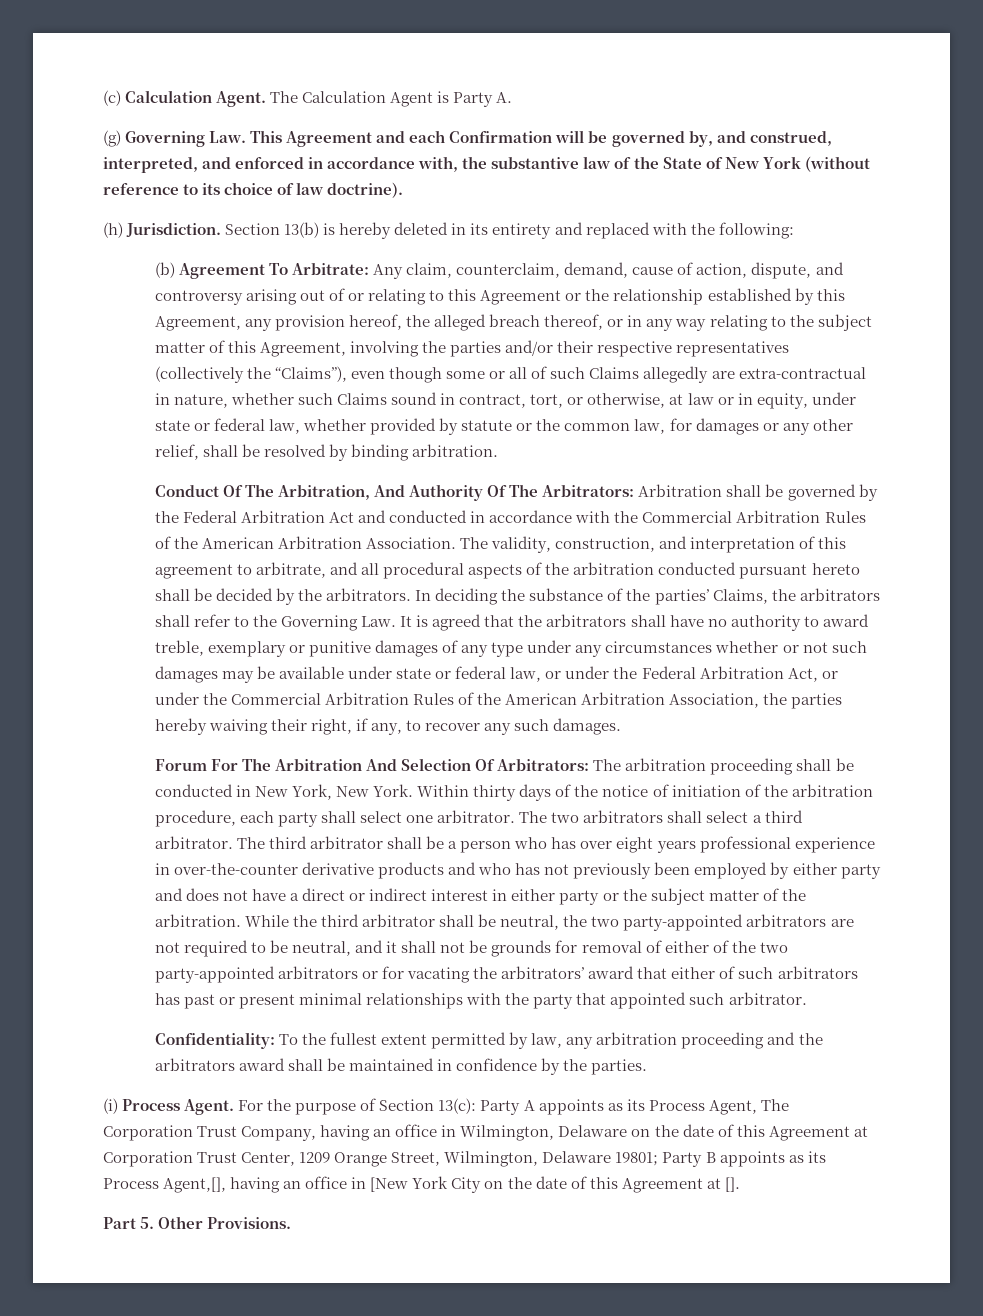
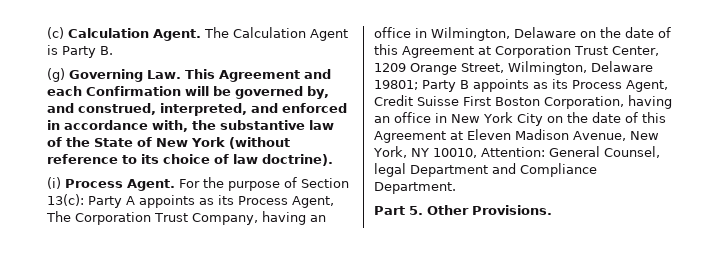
- The Calculation Agent is Party A.
+ The Calculation Agent is Party B.
- (h) Jurisdiction. Section 13(b) is hereby deleted in its entirety and replaced with the following:
- (b) Agreement To Arbitrate: Any claim, counterclaim, demand, cause of action, dispute, and controversy arising out of or relating to this Agreement or the relationship established by this Agreement, any provision hereof, the alleged breach thereof, or in any way relating to the subject matter of this Agreement, involving the parties and/or their respective representatives (collectively the “Claims”), even though some or all of such Claims allegedly are extra-contractual in nature, whether such Claims sound in contract, tort, or otherwise, at law or in equity, under state or federal law, whether provided by statute or the common law, for damages or any other relief, shall be resolved by binding arbitration.
- Conduct Of The Arbitration, And Authority Of The Arbitrators: Arbitration shall be governed by the Federal Arbitration Act and conducted in accordance with the Commercial Arbitration Rules of the American Arbitration Association. The validity, construction, and interpretation of this agreement to arbitrate, and all procedural aspects of the arbitration conducted pursuant hereto shall be decided by the arbitrators. In deciding the substance of the parties’ Claims, the arbitrators shall refer to the Governing Law. It is agreed that the arbitrators shall have no authority to award treble, exemplary or punitive damages of any type under any circumstances whether or not such damages may be available under state or federal law, or under the Federal Arbitration Act, or under the Commercial Arbitration Rules of the American Arbitration Association, the parties hereby waiving their right, if any, to recover any such damages.
- Forum For The Arbitration And Selection Of Arbitrators: The arbitration proceeding shall be conducted in New York, New York. Within thirty days of the notice of initiation of the arbitration procedure, each party shall select one arbitrator. The two arbitrators shall select a third arbitrator. The third arbitrator shall be a person who has over eight years professional experience in over-the-counter derivative products and who has not previously been employed by either party and does not have a direct or indirect interest in either party or the subject matter of the arbitration. While the third arbitrator shall be neutral, the two party-appointed arbitrators are not required to be neutral, and it shall not be grounds for removal of either of the two party-appointed arbitrators or for vacating the arbitrators’ award that either of such arbitrators has past or present minimal relationships with the party that appointed such arbitrator.
- Confidentiality: To the fullest extent permitted by law, any arbitration proceeding and the arbitrators award shall be maintained in confidence by the parties.
- For the purpose of Section 13(c): Party A appoints as its Process Agent, The Corporation Trust Company, having an office in Wilmington, Delaware on the date of this Agreement at Corporation Trust Center, 1209 Orange Street, Wilmington, Delaware 19801; Party B appoints as its Process Agent,[], having an office in [New York City on the date of this Agreement at [].
+ For the purpose of Section 13(c): Party A appoints as its Process Agent, The Corporation Trust Company, having an office in Wilmington, Delaware on the date of this Agreement at Corporation Trust Center, 1209 Orange Street, Wilmington, Delaware 19801; Party B appoints as its Process Agent, Credit Suisse First Boston Corporation, having an office in New York City on the date of this Agreement at Eleven Madison Avenue, New York, NY 10010, Attention: General Counsel, legal Department and Compliance Department.

